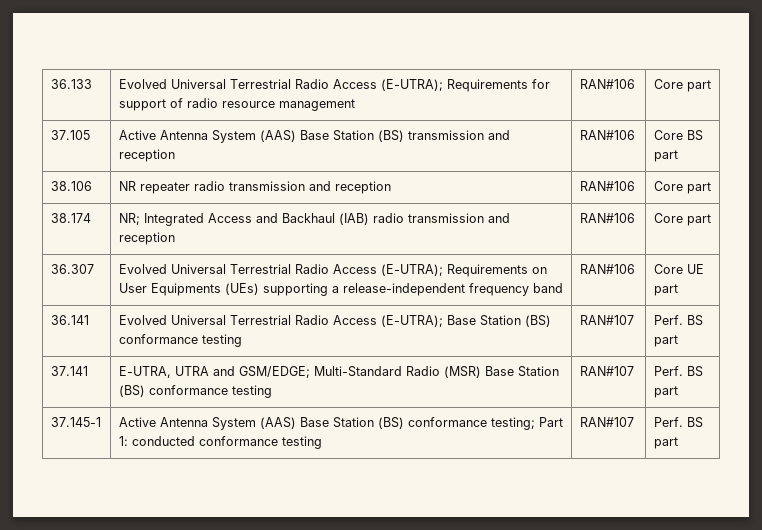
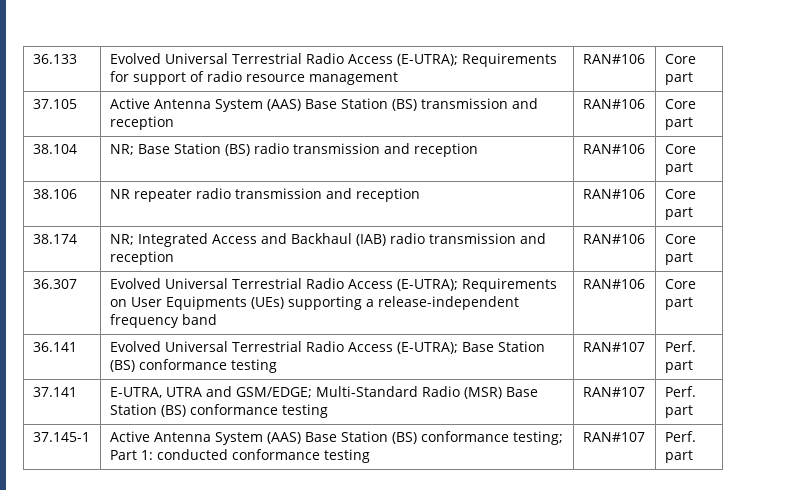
- 37.105 | Active Antenna System (AAS) Base Station (BS) transmission and reception | RAN#106 | Core BS part
+ 37.105 | Active Antenna System (AAS) Base Station (BS) transmission and reception | RAN#106 | Core part
+ 38.104 | NR; Base Station (BS) radio transmission and reception | RAN#106 | Core part
- 36.307 | Evolved Universal Terrestrial Radio Access (E-UTRA); Requirements on User Equipments (UEs) supporting a release-independent frequency band | RAN#106 | Core UE part
+ 36.307 | Evolved Universal Terrestrial Radio Access (E-UTRA); Requirements on User Equipments (UEs) supporting a release-independent frequency band | RAN#106 | Core part
- 36.141 | Evolved Universal Terrestrial Radio Access (E-UTRA); Base Station (BS) conformance testing | RAN#107 | Perf. BS part
+ 36.141 | Evolved Universal Terrestrial Radio Access (E-UTRA); Base Station (BS) conformance testing | RAN#107 | Perf. part
- 37.141 | E-UTRA, UTRA and GSM/EDGE; Multi-Standard Radio (MSR) Base Station (BS) conformance testing | RAN#107 | Perf. BS part
+ 37.141 | E-UTRA, UTRA and GSM/EDGE; Multi-Standard Radio (MSR) Base Station (BS) conformance testing | RAN#107 | Perf. part
- 37.145-1 | Active Antenna System (AAS) Base Station (BS) conformance testing; Part 1: conducted conformance testing | RAN#107 | Perf. BS part
+ 37.145-1 | Active Antenna System (AAS) Base Station (BS) conformance testing; Part 1: conducted conformance testing | RAN#107 | Perf. part

